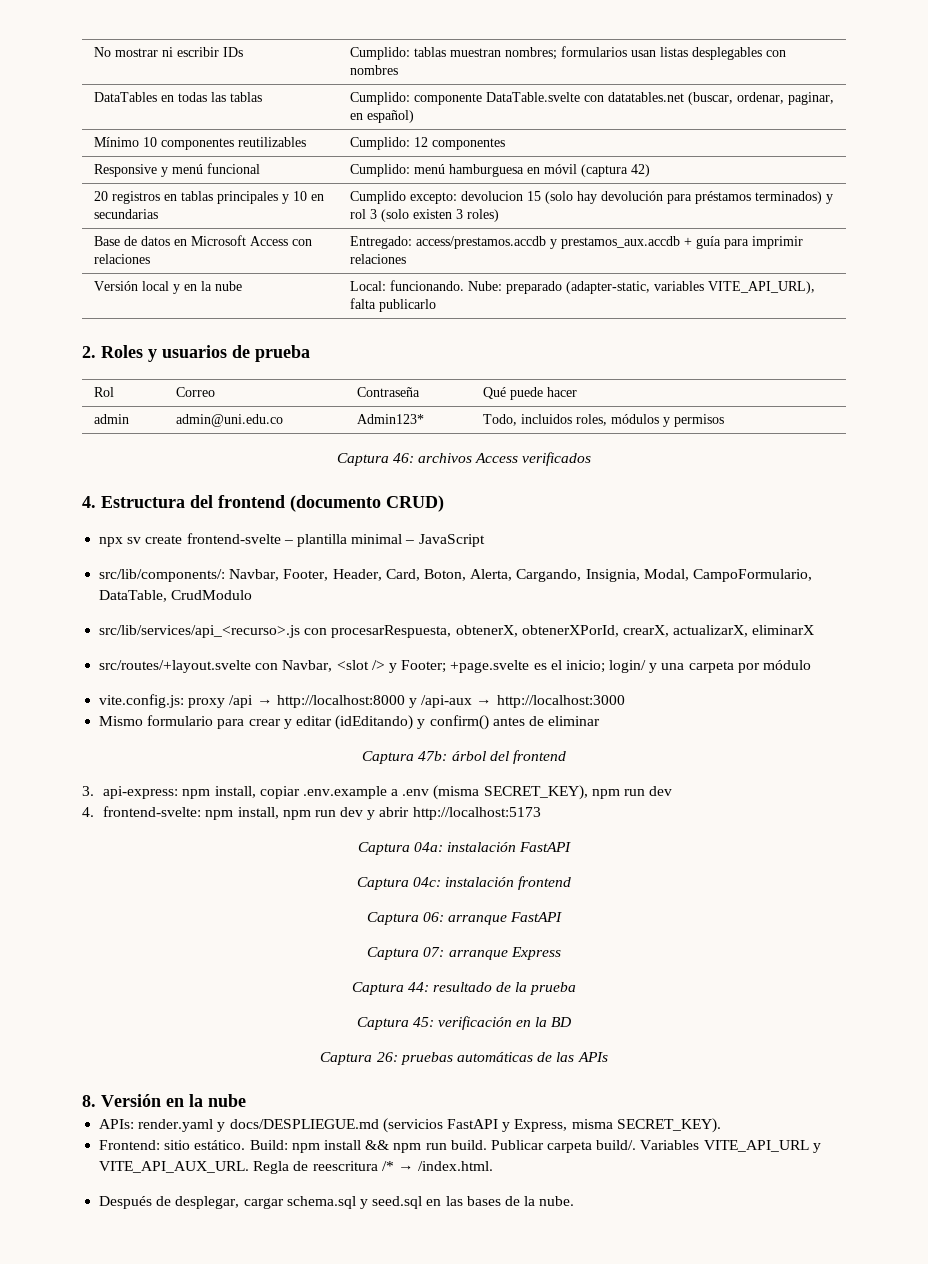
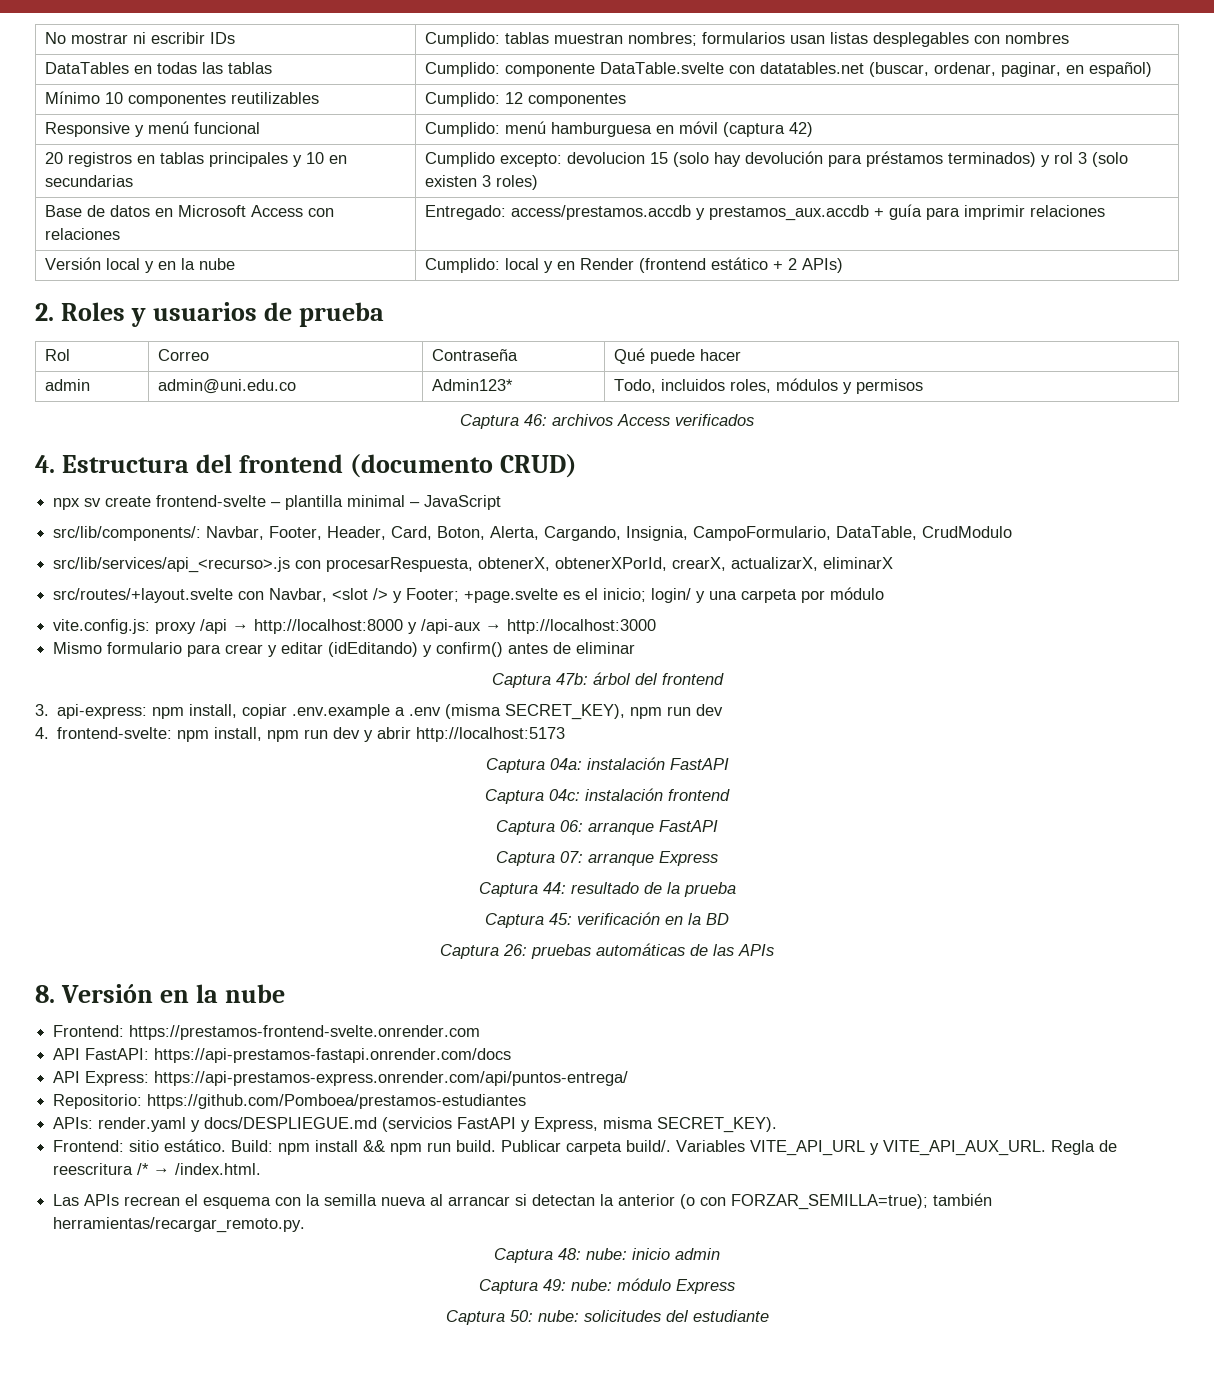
- Versión local y en la nube | Local: funcionando. Nube: preparado (adapter-static, variables VITE_API_URL), falta publicarlo
+ Versión local y en la nube | Cumplido: local y en Render (frontend estático + 2 APIs)
- src/lib/components/: Navbar, Footer, Header, Card, Boton, Alerta, Cargando, Insignia, Modal, CampoFormulario, DataTable, CrudModulo
+ src/lib/components/: Navbar, Footer, Header, Card, Boton, Alerta, Cargando, Insignia, CampoFormulario, DataTable, CrudModulo
+ Frontend: https://prestamos-frontend-svelte.onrender.com
+ API FastAPI: https://api-prestamos-fastapi.onrender.com/docs
+ API Express: https://api-prestamos-express.onrender.com/api/puntos-entrega/
+ Repositorio: https://github.com/Pomboea/prestamos-estudiantes
- Después de desplegar, cargar schema.sql y seed.sql en las bases de la nube.
+ Las APIs recrean el esquema con la semilla nueva al arrancar si detectan la anterior (o con FORZAR_SEMILLA=true); también herramientas/recargar_remoto.py.
+ Captura 48: nube: inicio admin
+ Captura 49: nube: módulo Express
+ Captura 50: nube: solicitudes del estudiante

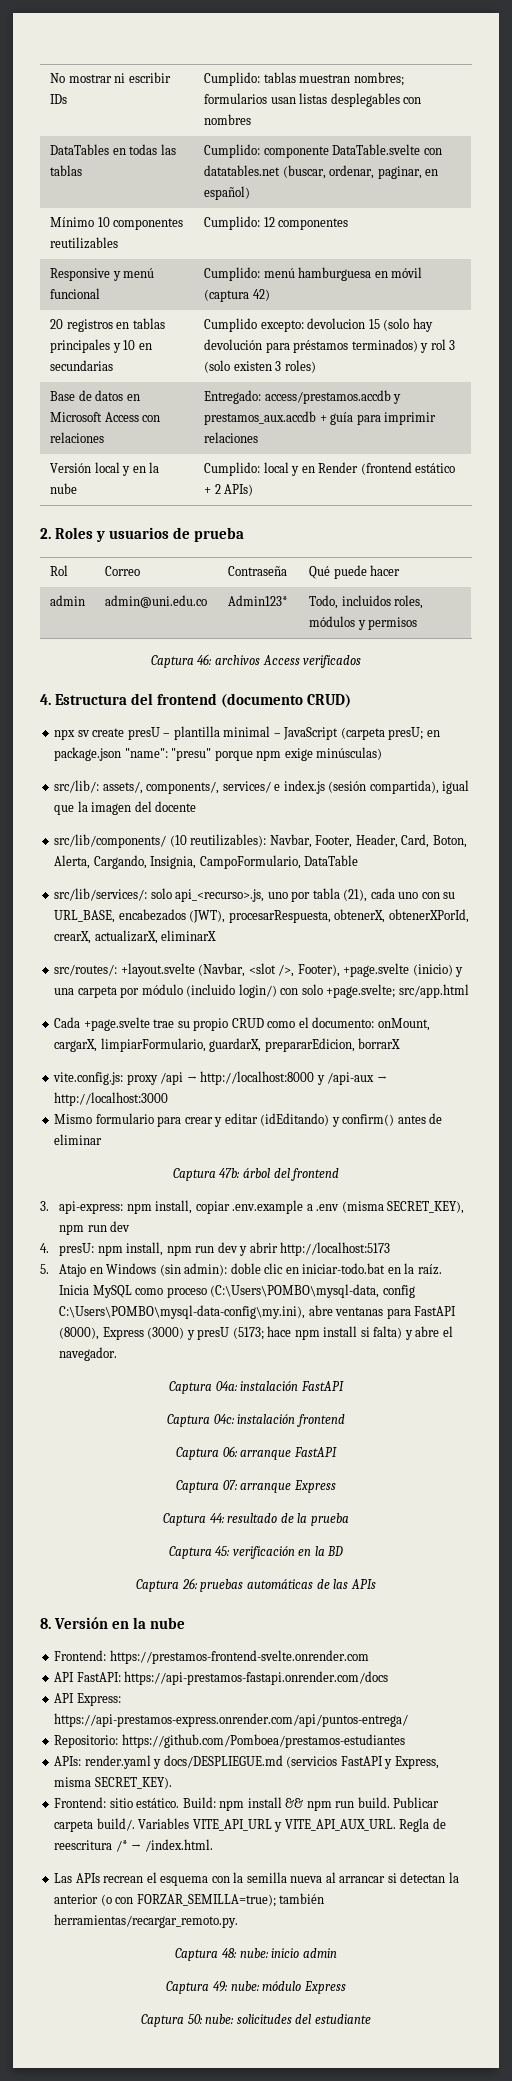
- npx sv create frontend-svelte – plantilla minimal – JavaScript
- src/lib/components/: Navbar, Footer, Header, Card, Boton, Alerta, Cargando, Insignia, CampoFormulario, DataTable, CrudModulo
- src/lib/services/api_<recurso>.js con procesarRespuesta, obtenerX, obtenerXPorId, crearX, actualizarX, eliminarX
+ npx sv create presU – plantilla minimal – JavaScript (carpeta presU; en package.json "name": "presu" porque npm exige minúsculas)
+ src/lib/: assets/, components/, services/ e index.js (sesión compartida), igual que la imagen del docente
+ src/lib/components/ (10 reutilizables): Navbar, Footer, Header, Card, Boton, Alerta, Cargando, Insignia, CampoFormulario, DataTable
+ src/lib/services/: solo api_<recurso>.js, uno por tabla (21), cada uno con su URL_BASE, encabezados (JWT), procesarRespuesta, obtenerX, obtenerXPorId, crearX, actualizarX, eliminarX
- src/routes/+layout.svelte con Navbar, <slot /> y Footer; +page.svelte es el inicio; login/ y una carpeta por módulo
+ src/routes/: +layout.svelte (Navbar, <slot />, Footer), +page.svelte (inicio) y una carpeta por módulo (incluido login/) con solo +page.svelte; src/app.html
+ Cada +page.svelte trae su propio CRUD como el documento: onMount, cargarX, limpiarFormulario, guardarX, prepararEdicion, borrarX
- 4. frontend-svelte: npm install, npm run dev y abrir http://localhost:5173
+ 4. presU: npm install, npm run dev y abrir http://localhost:5173
+ 5. Atajo en Windows (sin admin): doble clic en iniciar-todo.bat en la raíz. Inicia MySQL como proceso (C:\Users\POMBO\mysql-data, config C:\Users\POMBO\mysql-data-config\my.ini), abre ventanas para FastAPI (8000), Express (3000) y presU (5173; hace npm install si falta) y abre el navegador.

